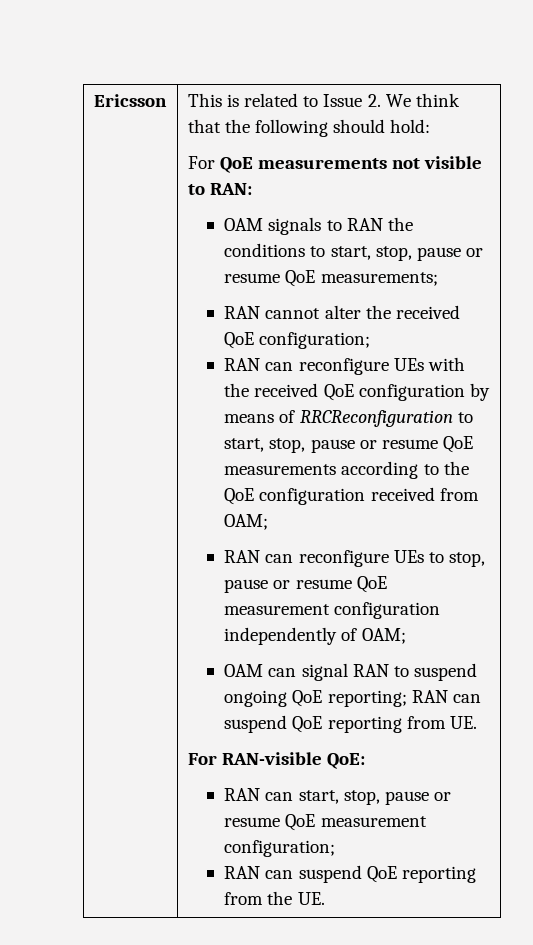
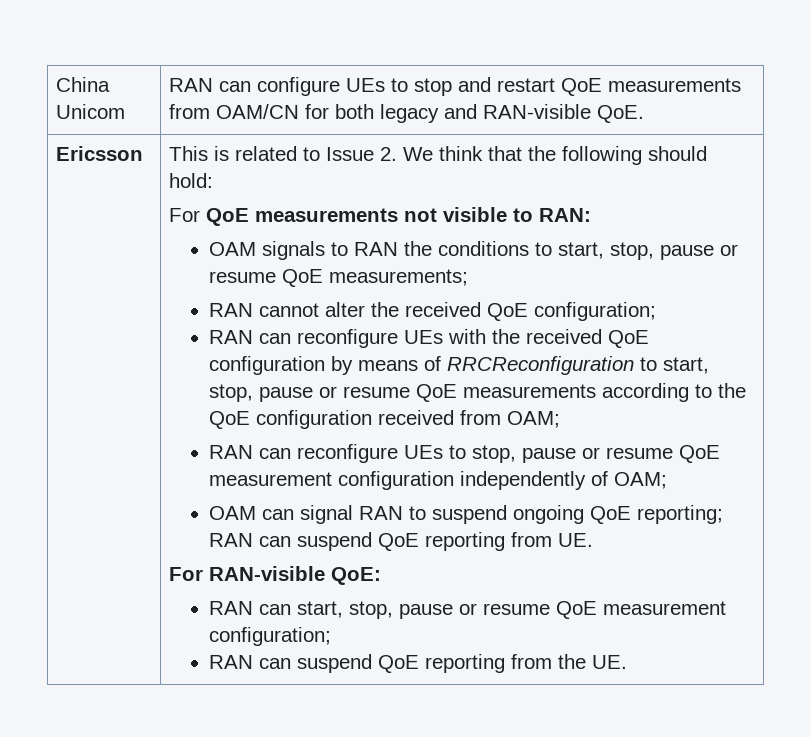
+ China Unicom | RAN can configure UEs to stop and restart QoE measurements from OAM/CN for both legacy and RAN-visible QoE.

